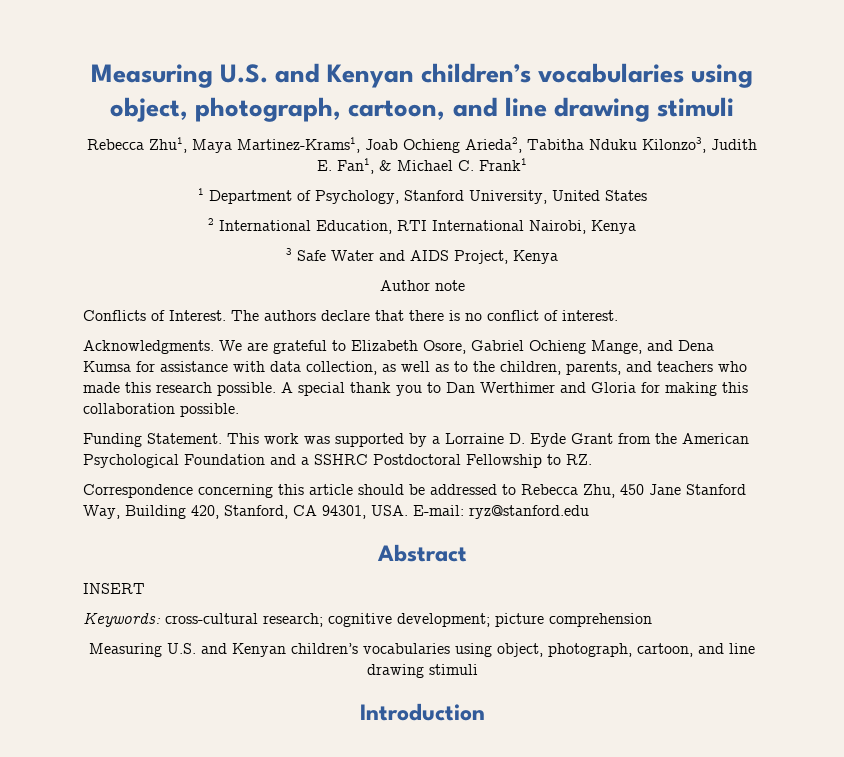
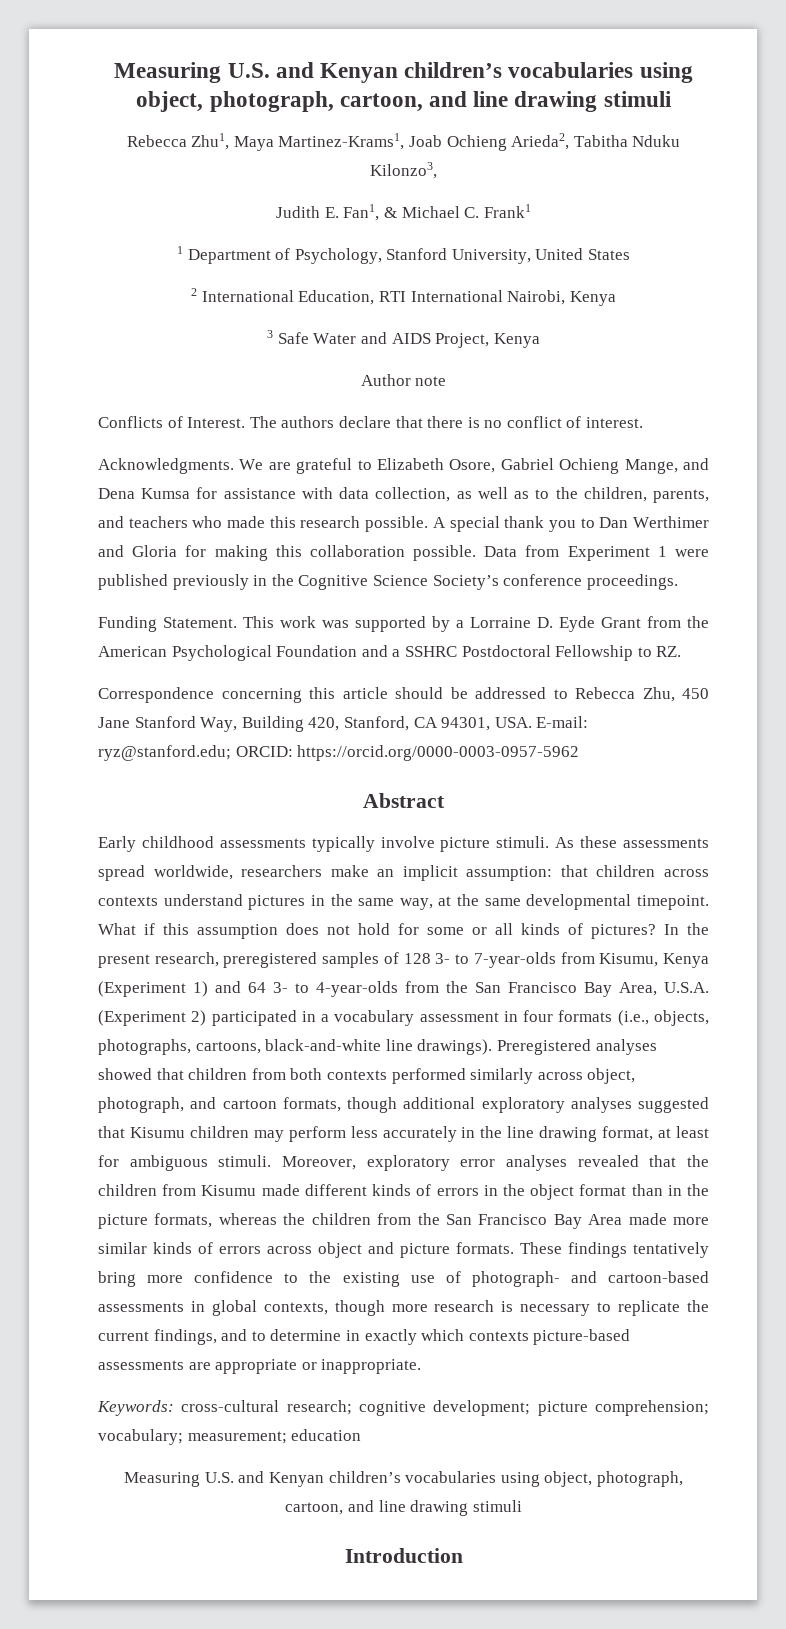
- Rebecca Zhu1, Maya Martinez-Krams1, Joab Ochieng Arieda2, Tabitha Nduku Kilonzo3, Judith E. Fan1, & Michael C. Frank1
+ Rebecca Zhu1, Maya Martinez-Krams1, Joab Ochieng Arieda2, Tabitha Nduku Kilonzo3,
+ Judith E. Fan1, & Michael C. Frank1
+ Data from Experiment 1 were published previously in the Cognitive Science Society’s conference proceedings.
- Correspondence concerning this article should be addressed to Rebecca Zhu, 450 Jane Stanford Way, Building 420, Stanford, CA 94301, USA. E-mail: ryz@stanford.edu
+ Correspondence concerning this article should be addressed to Rebecca Zhu, 450 Jane Stanford Way, Building 420, Stanford, CA 94301, USA. E-mail: ryz@stanford.edu; ORCID: https://orcid.org/0000-0003-0957-5962
  Abstract
- INSERT
+ Early childhood assessments typically involve picture stimuli. As these assessments spread worldwide, researchers make an implicit assumption: that children across contexts understand pictures in the same way, at the same developmental timepoint. What if this assumption does not hold for some or all kinds of pictures? In the present research, preregistered samples of 128 3- to 7-year-olds from Kisumu, Kenya (Experiment 1) and 64 3- to 4-year-olds from the San Francisco Bay Area, U.S.A. (Experiment 2) participated in a vocabulary assessment in four formats (i.e., objects, photographs, cartoons, black-and-white line drawings). Preregistered analyses showed that children from both contexts performed similarly across object, photograph, and cartoon formats, though additional exploratory analyses suggested that Kisumu children may perform less accurately in the line drawing format, at least for ambiguous stimuli. Moreover, exploratory error analyses revealed that the children from Kisumu made different kinds of errors in the object format than in the picture formats, whereas the children from the San Francisco Bay Area made more similar kinds of errors across object and picture formats. These findings tentatively bring more confidence to the existing use of photograph- and cartoon-based assessments in global contexts, though more research is necessary to replicate the current findings, and to determine in exactly which contexts picture-based assessments are appropriate or inappropriate.
- Keywords: cross-cultural research; cognitive development; picture comprehension
+ Keywords: cross-cultural research; cognitive development; picture comprehension; vocabulary; measurement; education

